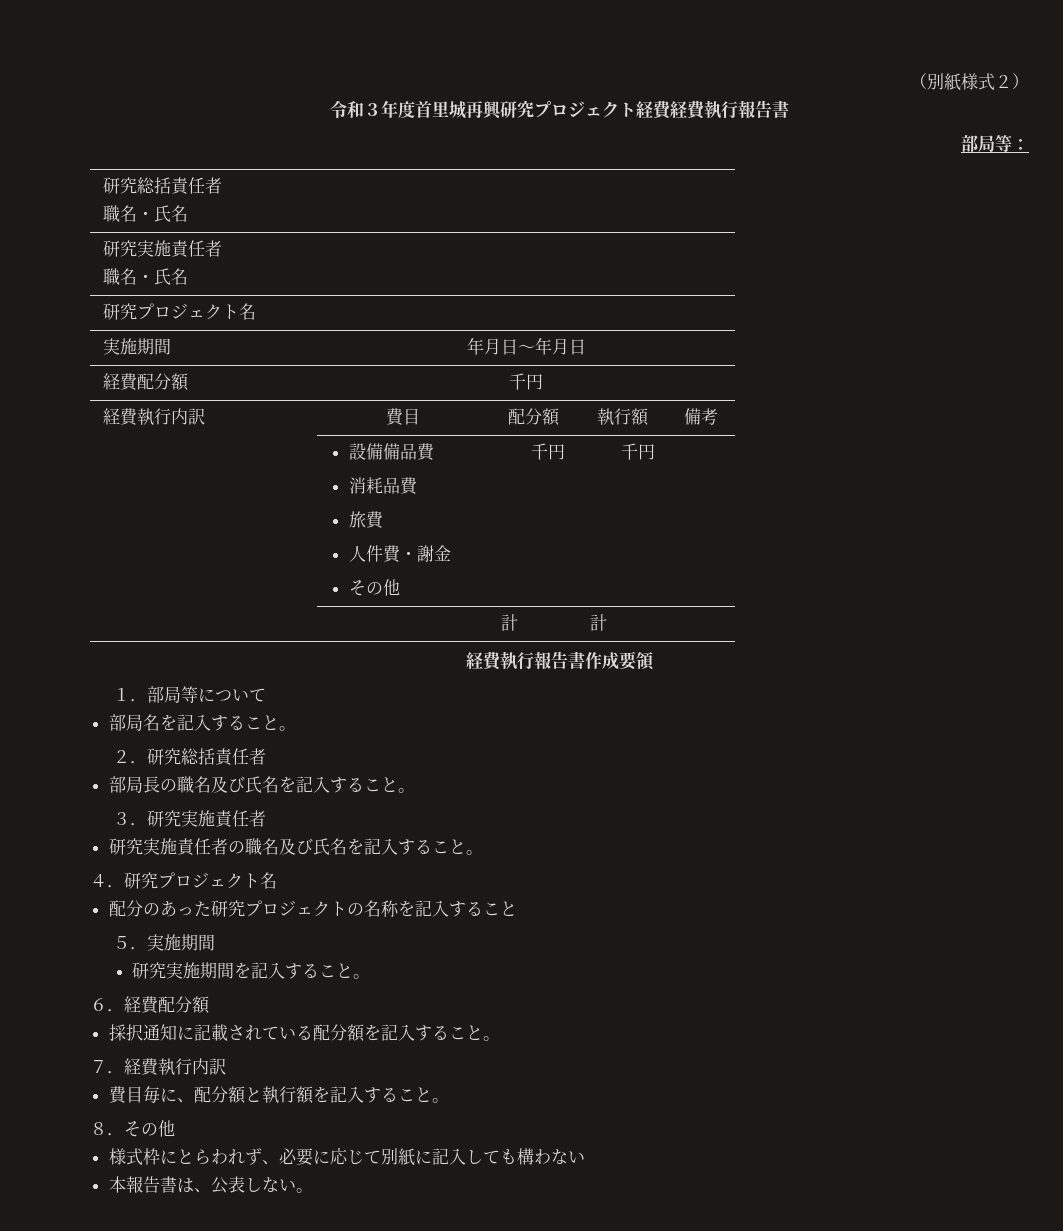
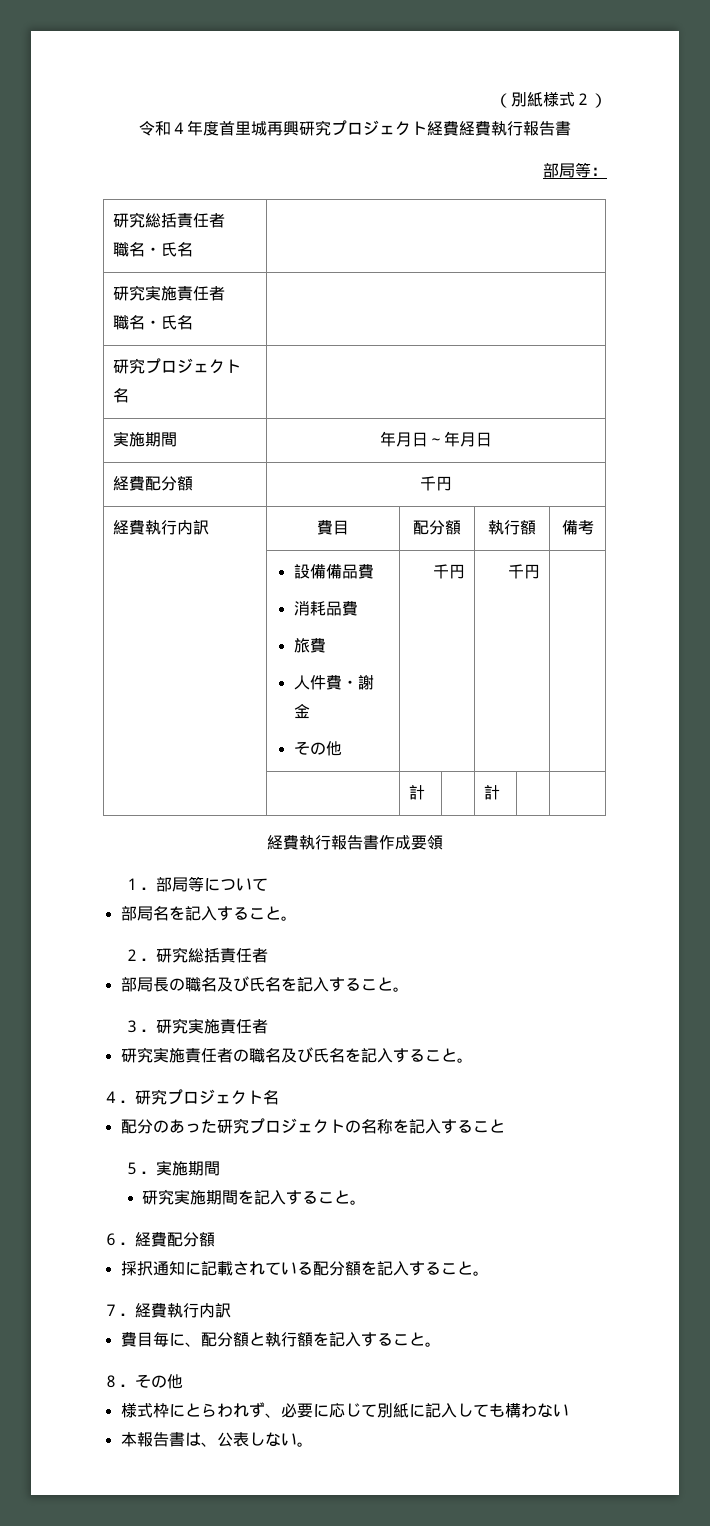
- 令和３年度首里城再興研究プロジェクト経費経費執行報告書
+ 令和４年度首里城再興研究プロジェクト経費経費執行報告書

